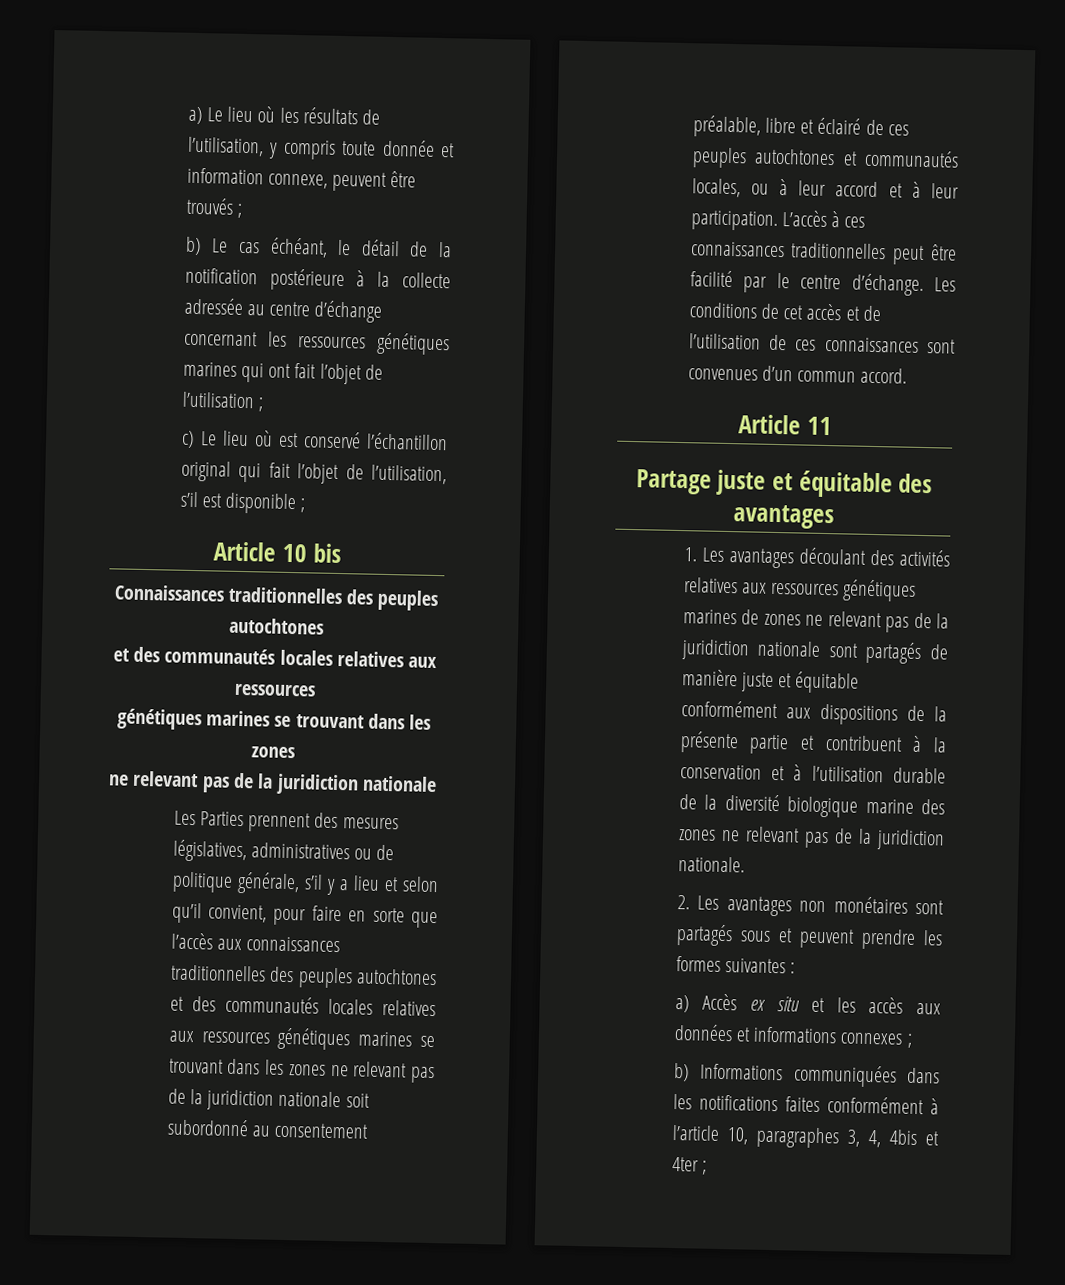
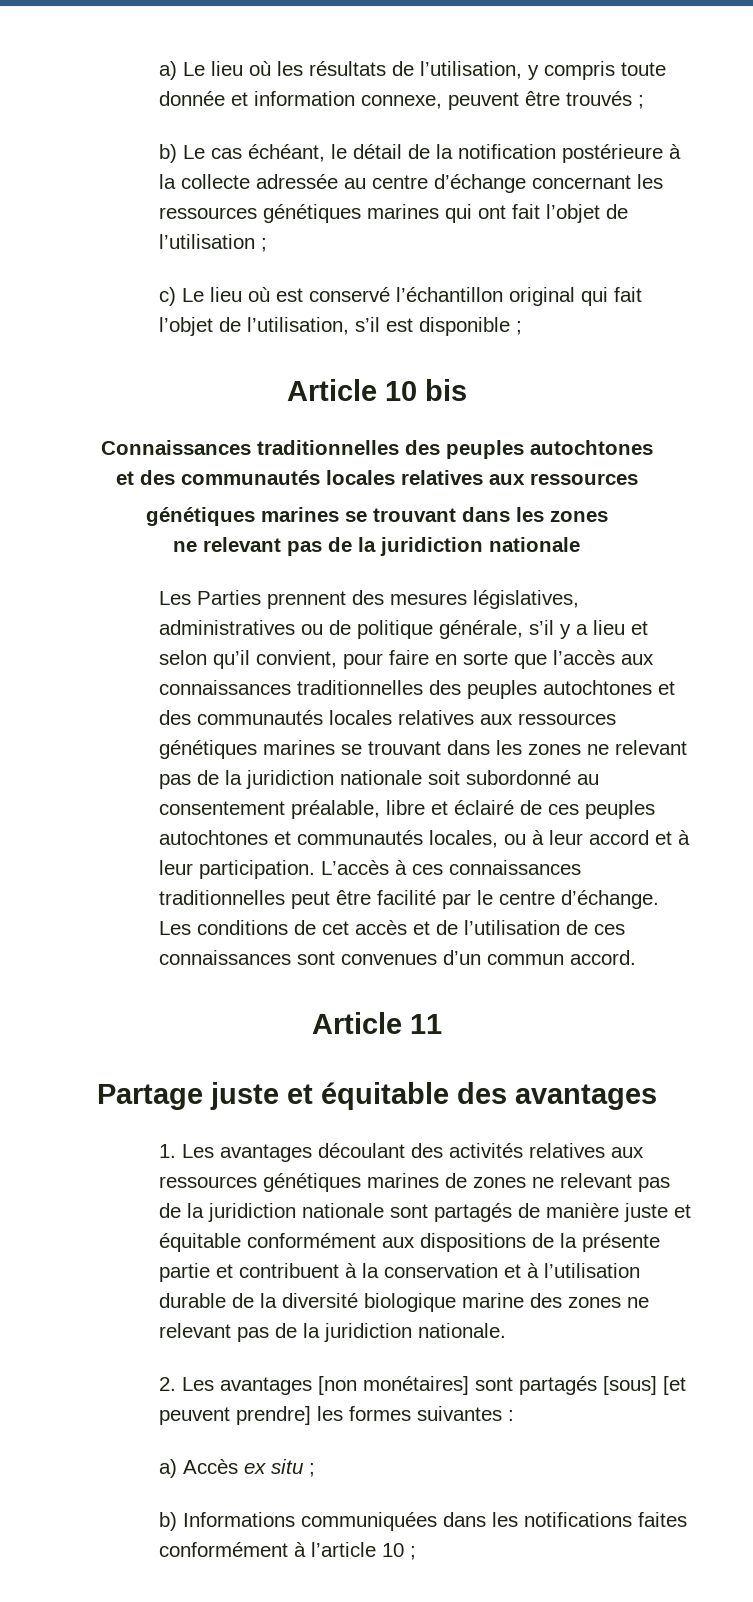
- 2. Les avantages non monétaires sont partagés sous et peuvent prendre les formes suivantes :
+ 2. Les avantages [non monétaires] sont partagés [sous] [et peuvent prendre] les formes suivantes :
- a) Accès ex situ et les accès aux données et informations connexes ;
+ a) Accès ex situ ;
- b) Informations communiquées dans les notifications faites conformément à l’article 10, paragraphes 3, 4, 4bis et 4ter ;
+ b) Informations communiquées dans les notifications faites conformément à l’article 10 ;

